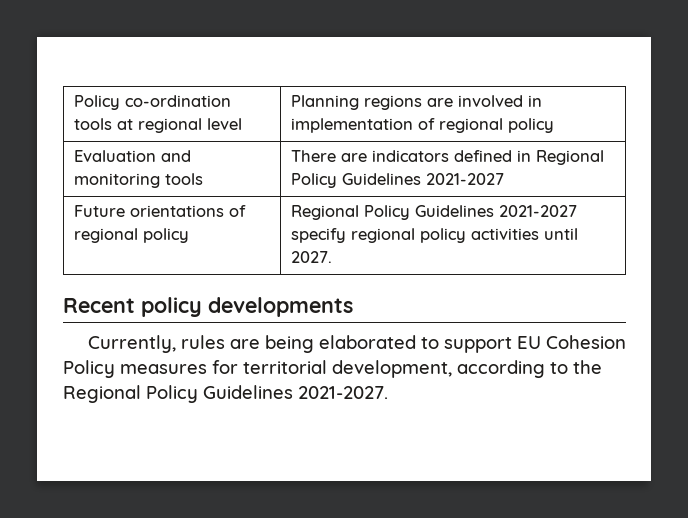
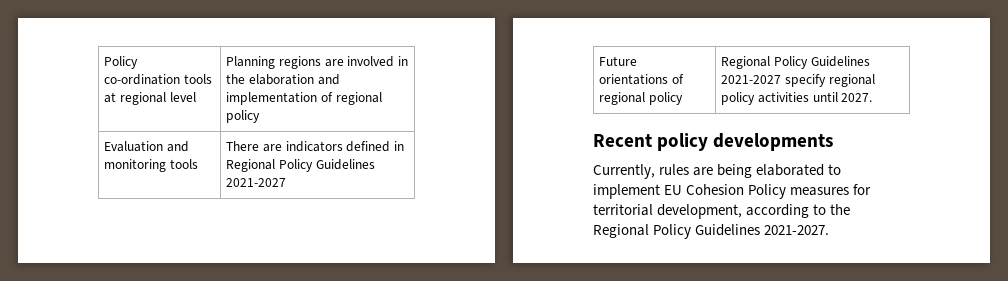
- Policy co-ordination tools at regional level | Planning regions are involved in implementation of regional policy
+ Policy co-ordination tools at regional level | Planning regions are involved in the elaboration and implementation of regional policy
- Currently, rules are being elaborated to support EU Cohesion Policy measures for territorial development, according to the Regional Policy Guidelines 2021-2027.
+ Currently, rules are being elaborated to implement EU Cohesion Policy measures for territorial development, according to the Regional Policy Guidelines 2021-2027.

